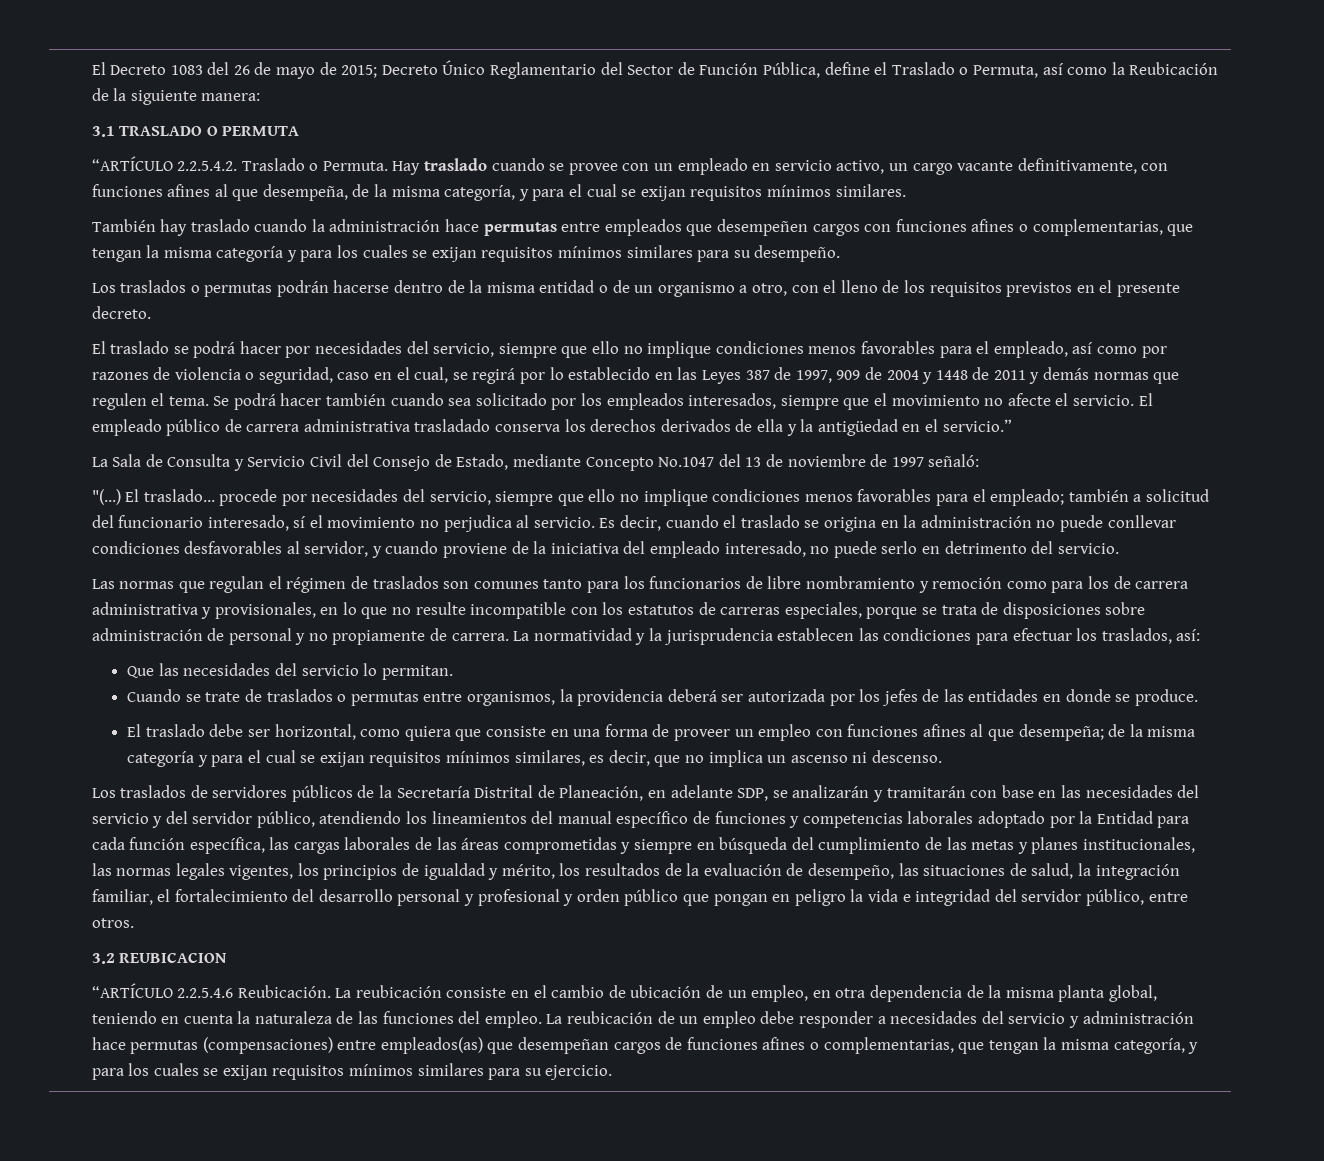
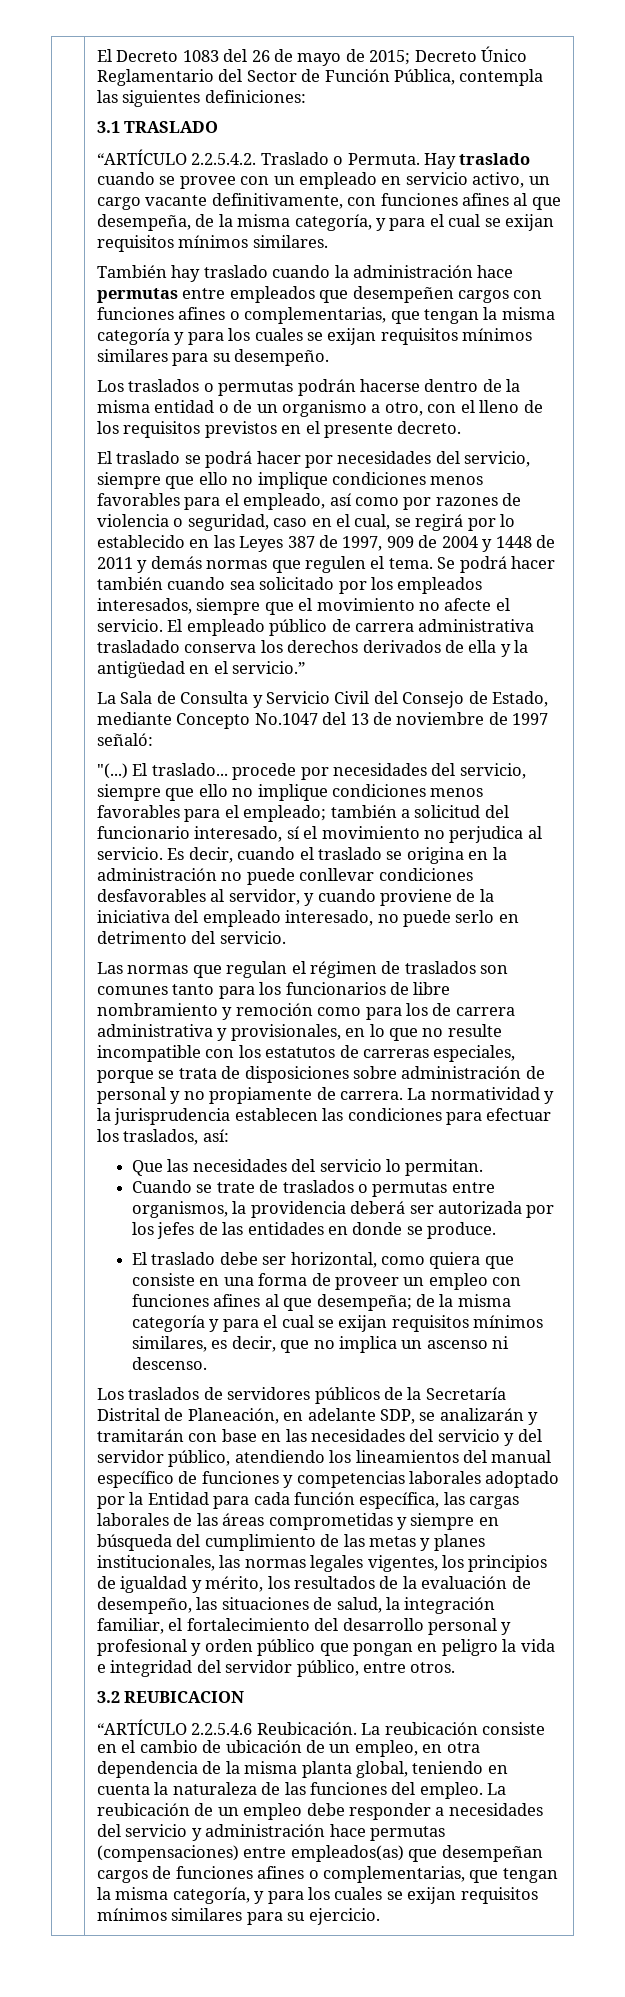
- El Decreto 1083 del 26 de mayo de 2015; Decreto Único Reglamentario del Sector de Función Pública, define el Traslado o Permuta, así como la Reubicación de la siguiente manera:
+ El Decreto 1083 del 26 de mayo de 2015; Decreto Único Reglamentario del Sector de Función Pública, contempla las siguientes definiciones:
- 3.1 TRASLADO O PERMUTA
+ 3.1 TRASLADO

